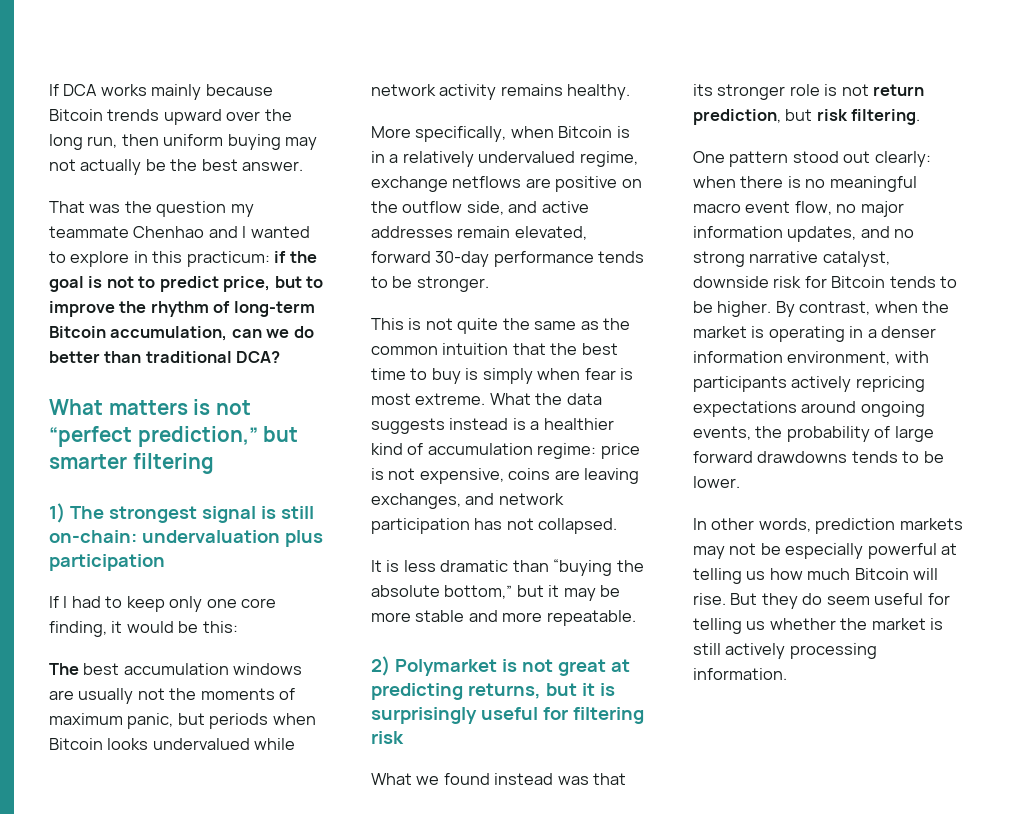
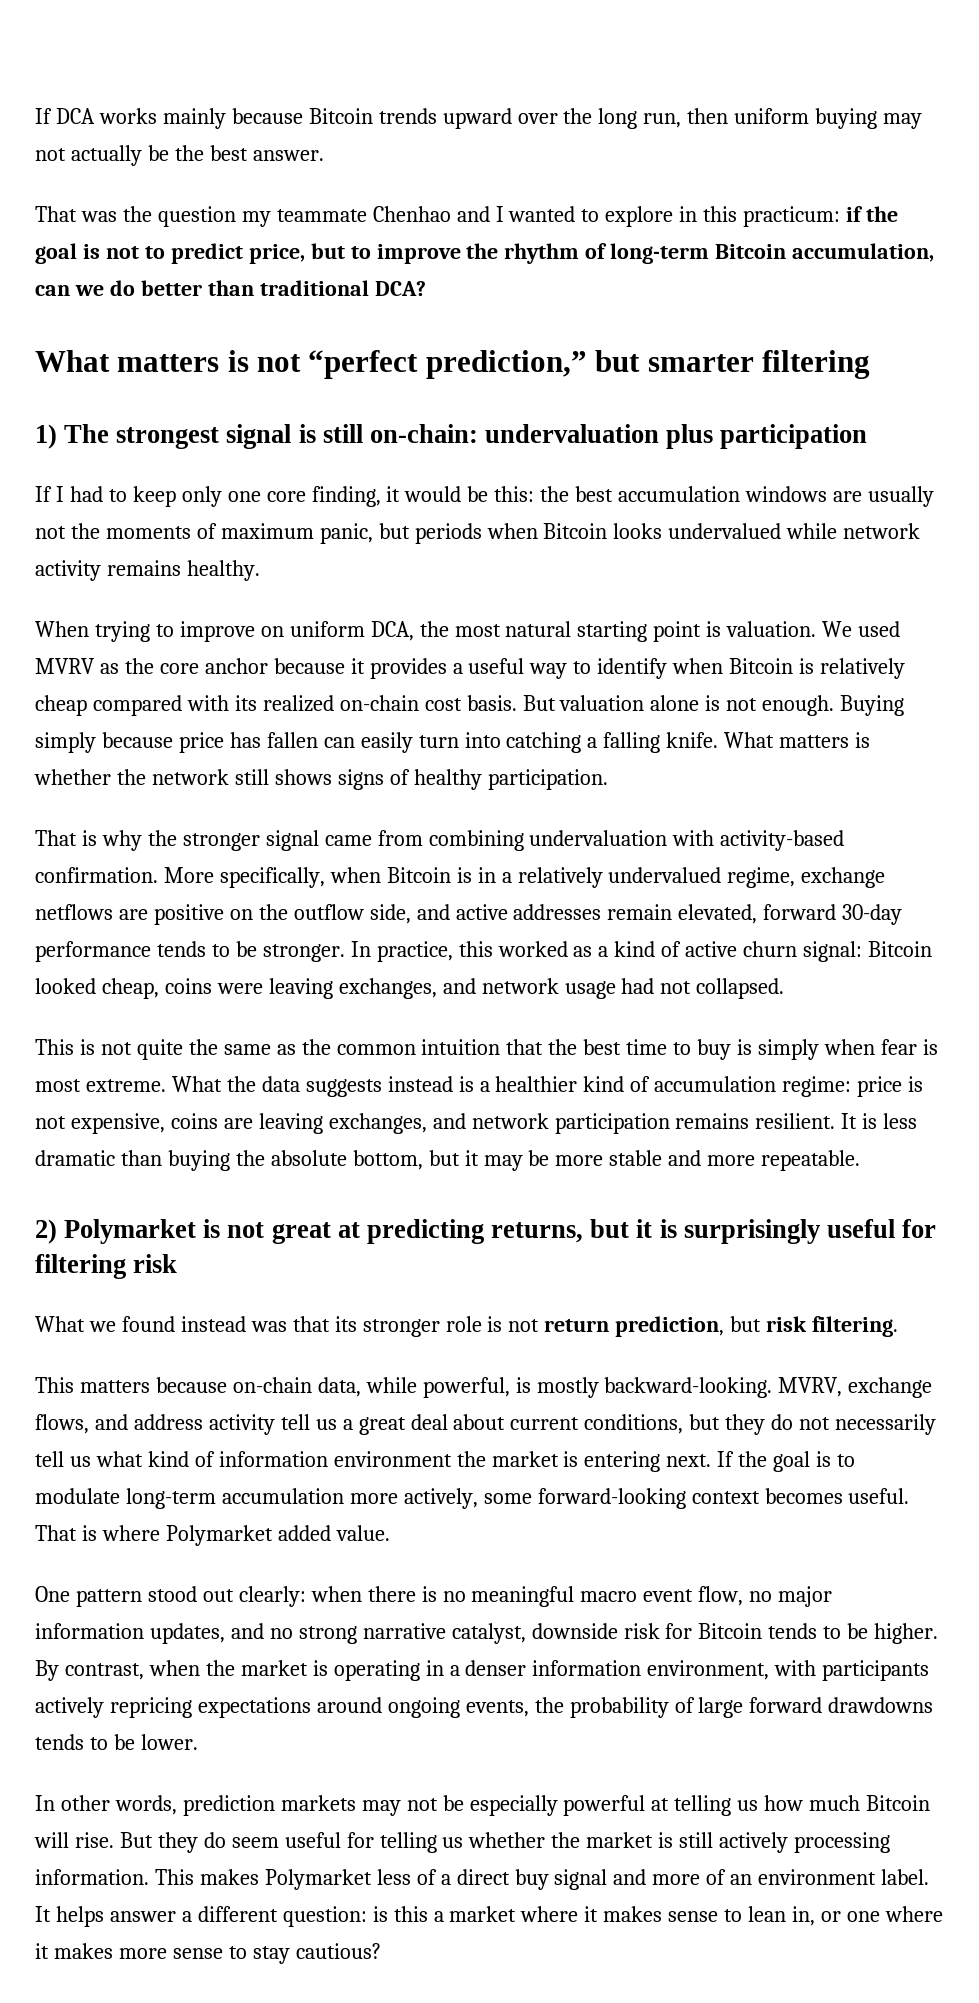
- If I had to keep only one core finding, it would be this:
- The best accumulation windows are usually not the moments of maximum panic, but periods when Bitcoin looks undervalued while network activity remains healthy.
+ If I had to keep only one core finding, it would be this: the best accumulation windows are usually not the moments of maximum panic, but periods when Bitcoin looks undervalued while network activity remains healthy.
+ When trying to improve on uniform DCA, the most natural starting point is valuation. We used MVRV as the core anchor because it provides a useful way to identify when Bitcoin is relatively cheap compared with its realized on-chain cost basis. But valuation alone is not enough. Buying simply because price has fallen can easily turn into catching a falling knife. What matters is whether the network still shows signs of healthy participation.
+ That is why the stronger signal came from combining undervaluation with activity-based confirmation.
+ In practice, this worked as a kind of active churn signal: Bitcoin looked cheap, coins were leaving exchanges, and network usage had not collapsed.
- What the data suggests instead is a healthier kind of accumulation regime: price is not expensive, coins are leaving exchanges, and network participation has not collapsed.
- It is less dramatic than “buying the absolute bottom,” but it may be more stable and more repeatable.
+ What the data suggests instead is a healthier kind of accumulation regime: price is not expensive, coins are leaving exchanges, and network participation remains resilient. It is less dramatic than buying the absolute bottom, but it may be more stable and more repeatable.
+ This matters because on-chain data, while powerful, is mostly backward-looking. MVRV, exchange flows, and address activity tell us a great deal about current conditions, but they do not necessarily tell us what kind of information environment the market is entering next. If the goal is to modulate long-term accumulation more actively, some forward-looking context becomes useful. That is where Polymarket added value.
+ This makes Polymarket less of a direct buy signal and more of an environment label. It helps answer a different question: is this a market where it makes sense to lean in, or one where it makes more sense to stay cautious?

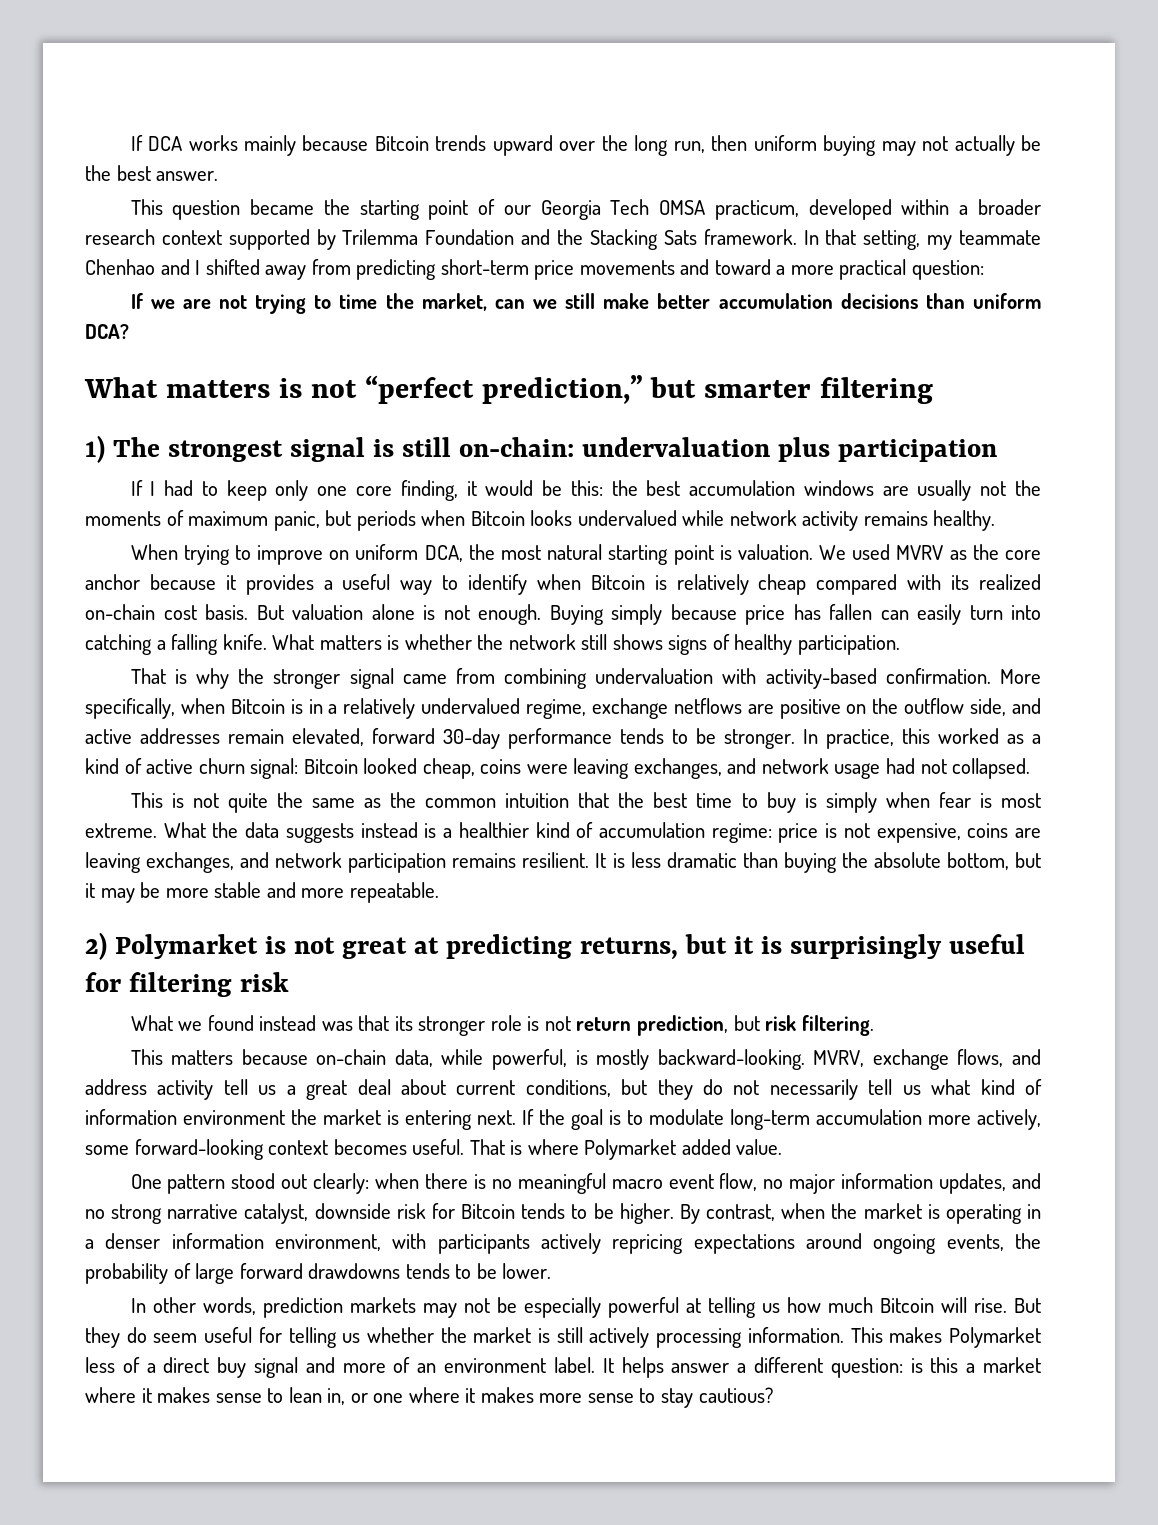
- That was the question my teammate Chenhao and I wanted to explore in this practicum: if the goal is not to predict price, but to improve the rhythm of long-term Bitcoin accumulation, can we do better than traditional DCA?
+ This question became the starting point of our Georgia Tech OMSA practicum, developed within a broader research context supported by Trilemma Foundation and the Stacking Sats framework. In that setting, my teammate Chenhao and I shifted away from predicting short-term price movements and toward a more practical question:
+ If we are not trying to time the market, can we still make better accumulation decisions than uniform DCA?

